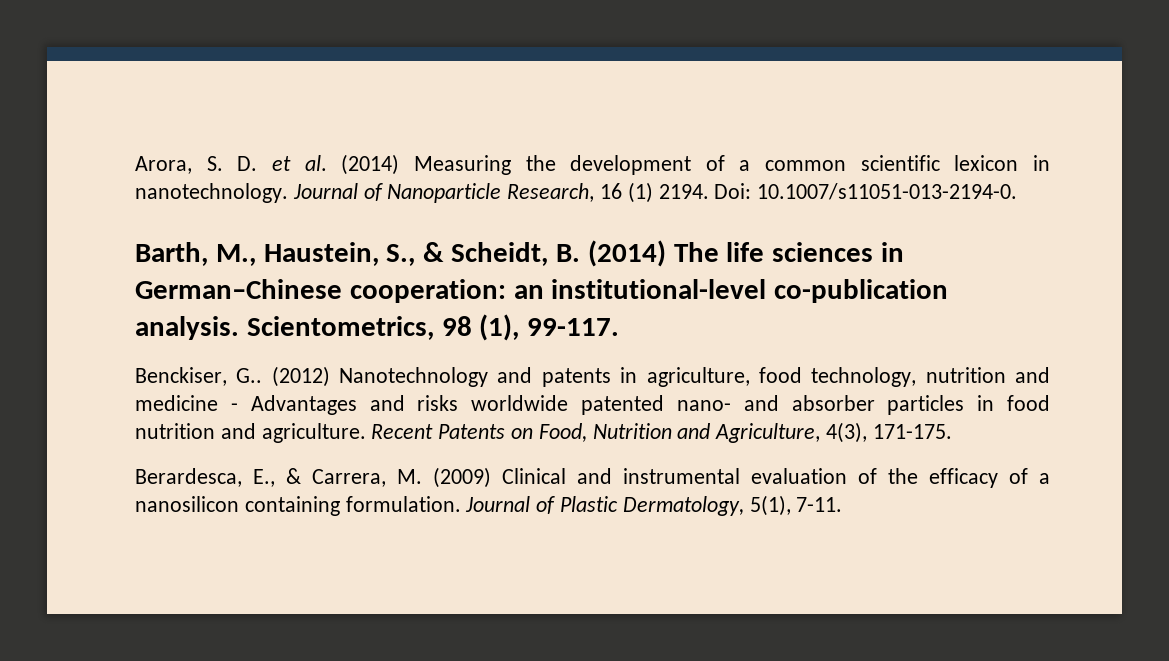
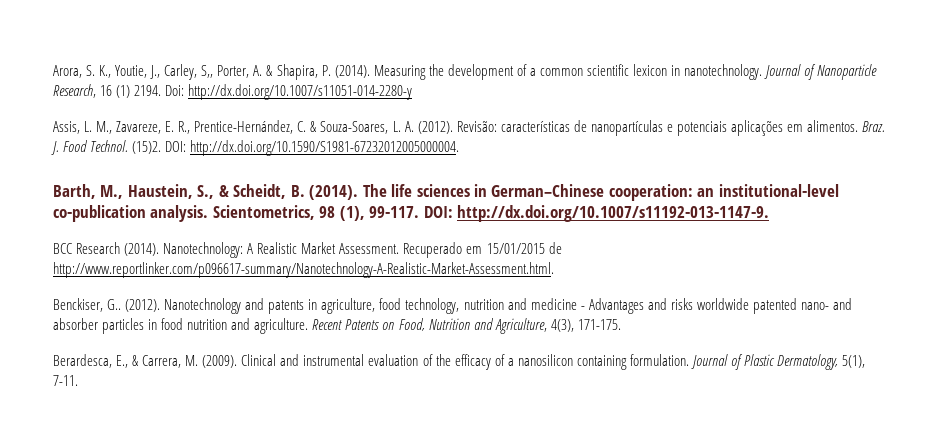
- Arora, S. D. et al. (2014) Measuring the development of a common scientific lexicon in nanotechnology.
+ Arora, S. K., Youtie, J., Carley, S,, Porter, A. & Shapira, P. (2014). Measuring the development of a common scientific lexicon in nanotechnology.
- Doi: 10.1007/s11051-013-2194-0.
+ Doi: http://dx.doi.org/10.1007/s11051-014-2280-y
+ Assis, L. M., Zavareze, E. R., Prentice-Hernández, C. & Souza-Soares, L. A. (2012). Revisão: características de nanopartículas e potenciais aplicações em alimentos. Braz. J. Food Technol. (15)2. DOI: http://dx.doi.org/10.1590/S1981-67232012005000004.
- Barth, M., Haustein, S., & Scheidt, B. (2014) The life sciences in German–Chinese cooperation: an institutional-level co-publication analysis.
+ Barth, M., Haustein, S., & Scheidt, B. (2014). The life sciences in German–Chinese cooperation: an institutional-level co-publication analysis.
+ DOI: http://dx.doi.org/10.1007/s11192-013-1147-9.
+ BCC Research (2014). Nanotechnology: A Realistic Market Assessment. Recuperado em 15/01/2015 de http://www.reportlinker.com/p096617-summary/Nanotechnology-A-Realistic-Market-Assessment.html.
- (2012) Nanotechnology and patents in agriculture, food technology, nutrition and medicine - Advantages and risks worldwide patented nano- and absorber particles in food nutrition and agriculture.
+ (2012). Nanotechnology and patents in agriculture, food technology, nutrition and medicine - Advantages and risks worldwide patented nano- and absorber particles in food nutrition and agriculture.
- Berardesca, E., & Carrera, M. (2009) Clinical and instrumental evaluation of the efficacy of a nanosilicon containing formulation.
+ Berardesca, E., & Carrera, M. (2009). Clinical and instrumental evaluation of the efficacy of a nanosilicon containing formulation.

